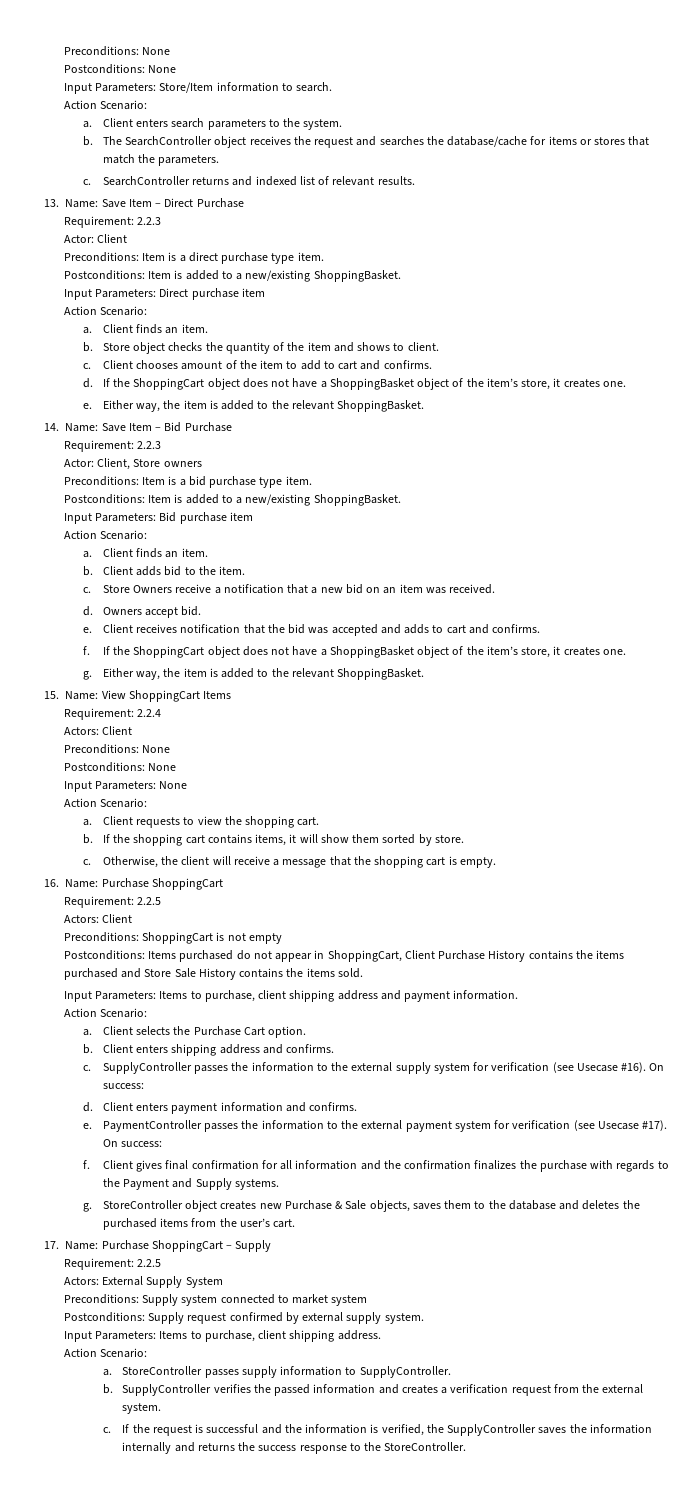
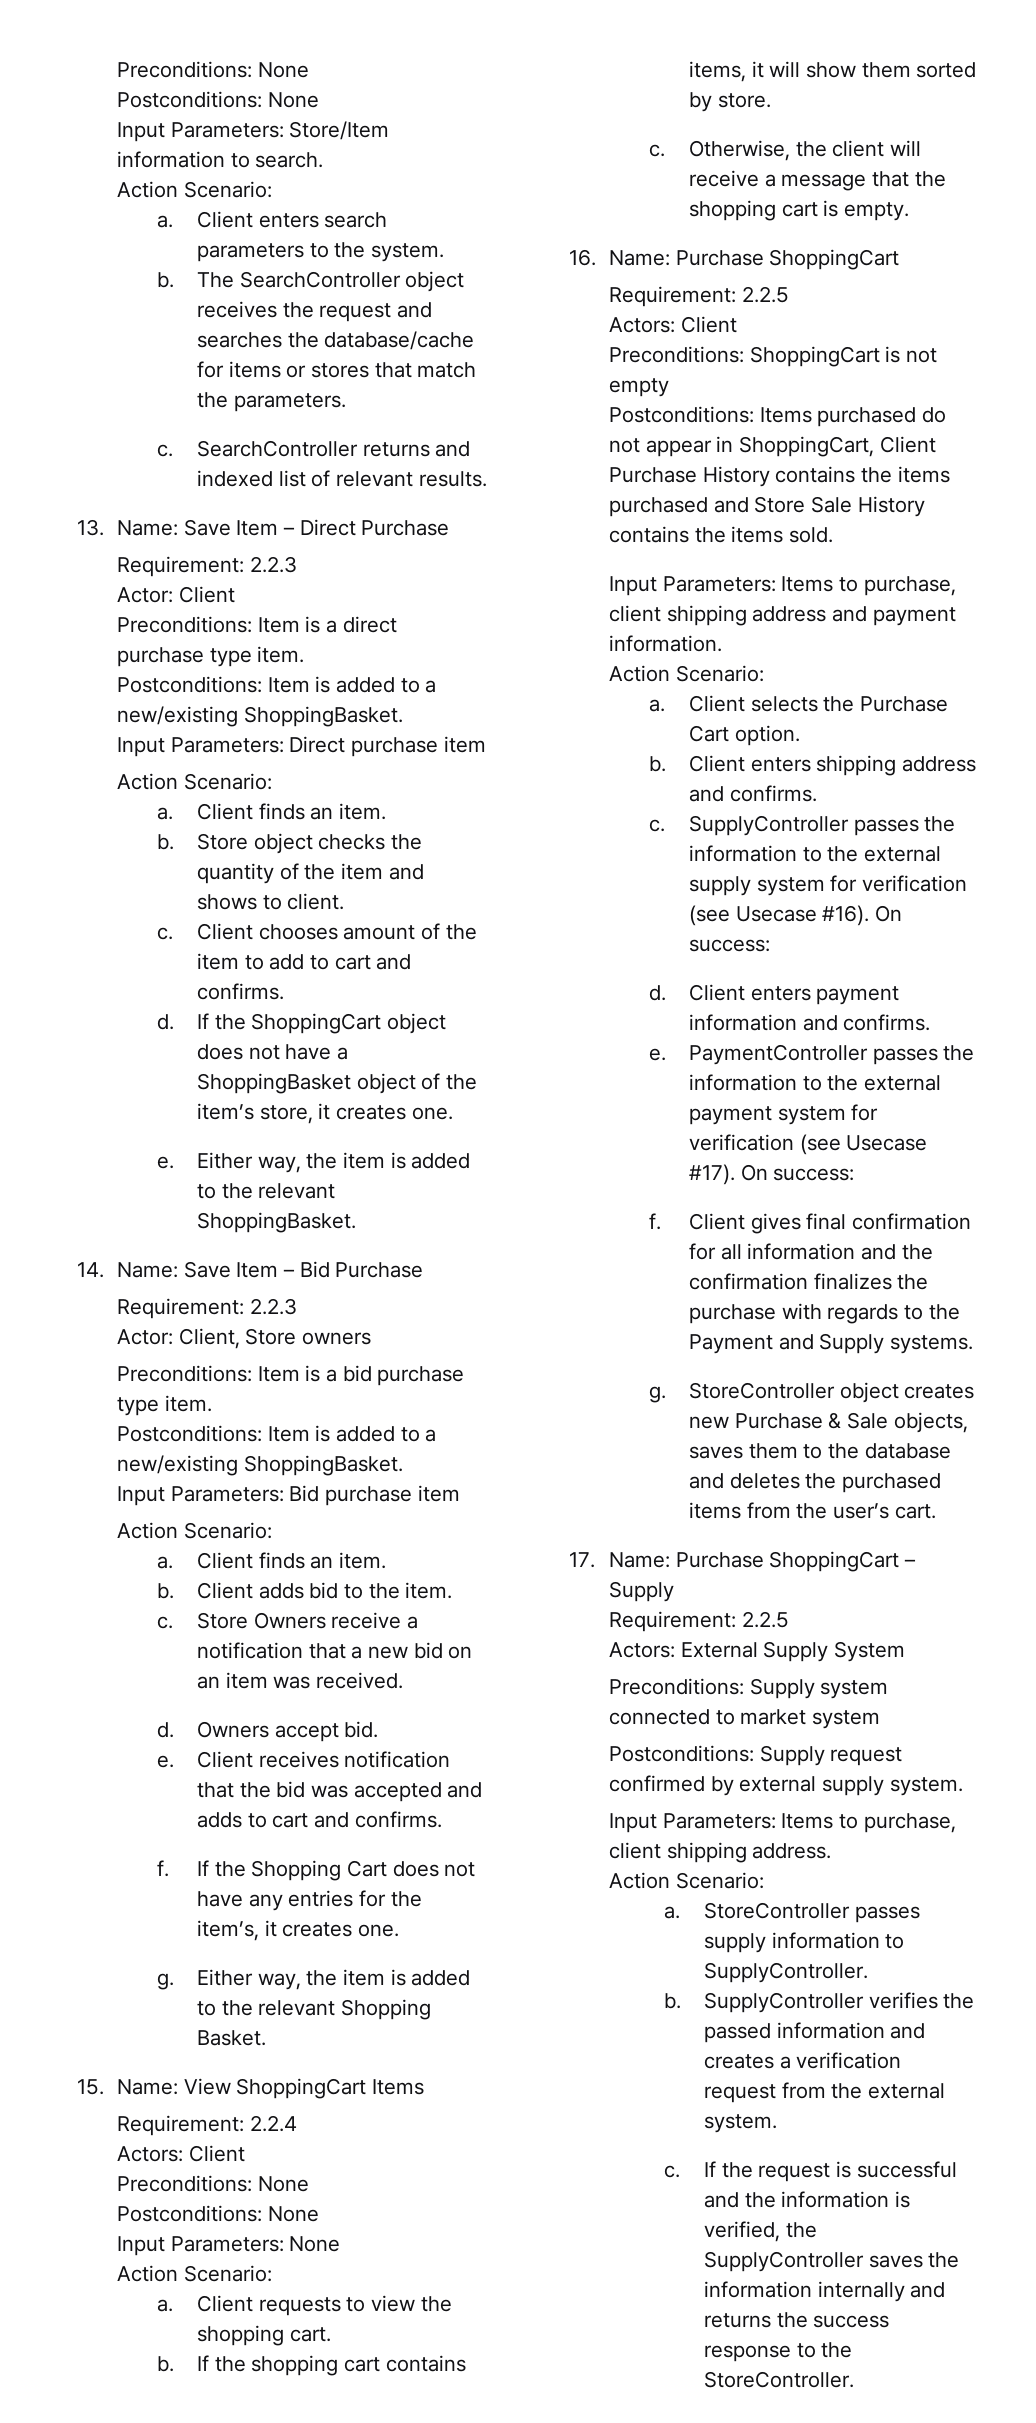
- f. If the ShoppingCart object does not have a ShoppingBasket object of the item’s store, it creates one.
+ f. If the Shopping Cart does not have any entries for the item’s, it creates one.
- g. Either way, the item is added to the relevant ShoppingBasket.
+ g. Either way, the item is added to the relevant Shopping Basket.

